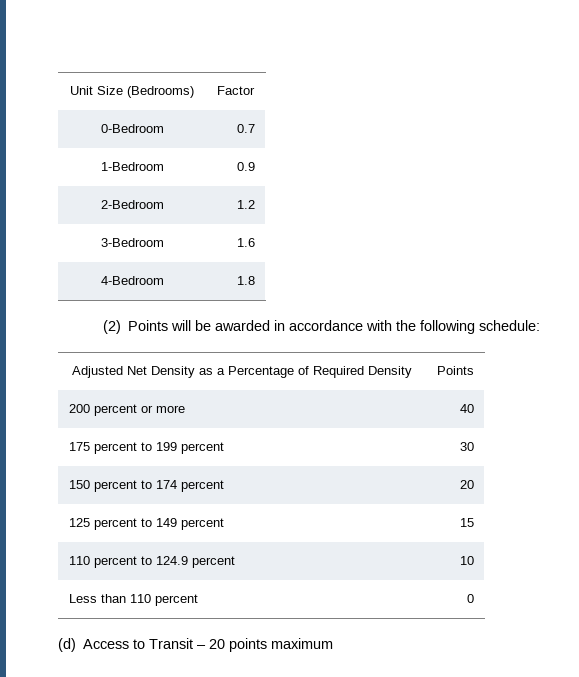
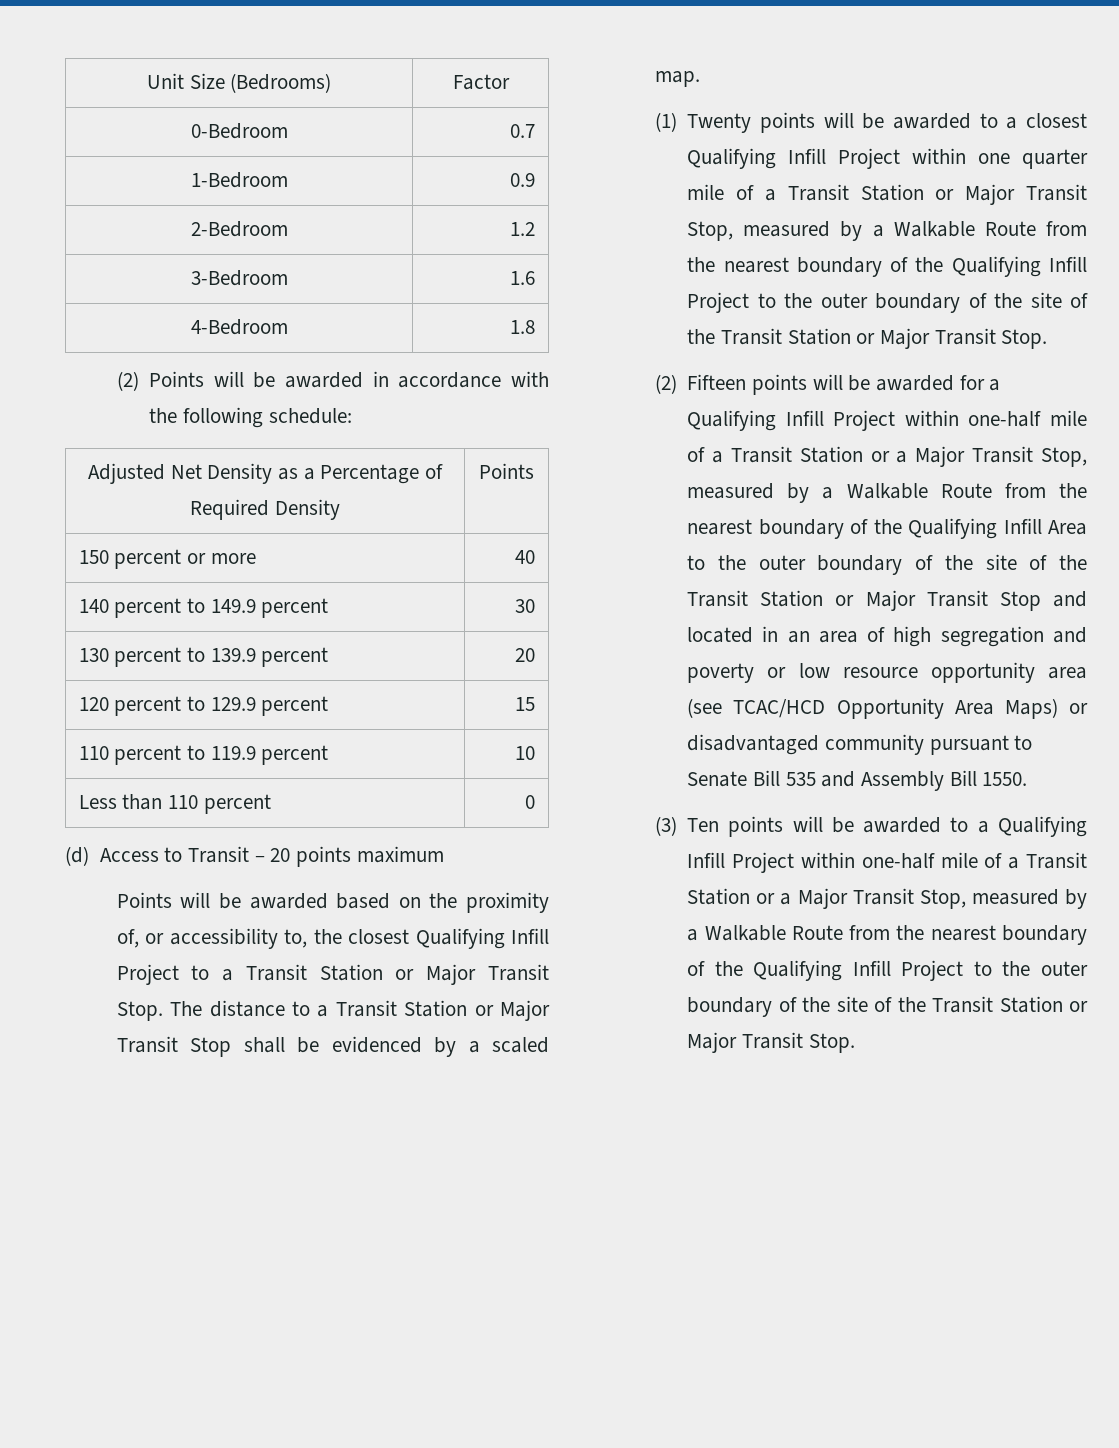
- 200 percent or more | 40
+ 150 percent or more | 40
- 175 percent to 199 percent | 30
+ 140 percent to 149.9 percent | 30
- 150 percent to 174 percent | 20
+ 130 percent to 139.9 percent | 20
- 125 percent to 149 percent | 15
+ 120 percent to 129.9 percent | 15
- 110 percent to 124.9 percent | 10
+ 110 percent to 119.9 percent | 10
+ Points will be awarded based on the proximity of, or accessibility to, the closest Qualifying Infill Project to a Transit Station or Major Transit Stop. The distance to a Transit Station or Major Transit Stop shall be evidenced by a scaled map.
+ (1) Twenty points will be awarded to a closest Qualifying Infill Project within one quarter mile of a Transit Station or Major Transit Stop, measured by a Walkable Route from the nearest boundary of the Qualifying Infill Project to the outer boundary of the site of the Transit Station or Major Transit Stop.
+ (2) Fifteen points will be awarded for a Qualifying Infill Project within one-half mile of a Transit Station or a Major Transit Stop, measured by a Walkable Route from the nearest boundary of the Qualifying Infill Area to the outer boundary of the site of the Transit Station or Major Transit Stop and located in an area of high segregation and poverty or low resource opportunity area (see TCAC/HCD Opportunity Area Maps) or disadvantaged community pursuant to Senate Bill 535 and Assembly Bill 1550.
+ (3) Ten points will be awarded to a Qualifying Infill Project within one-half mile of a Transit Station or a Major Transit Stop, measured by a Walkable Route from the nearest boundary of the Qualifying Infill Project to the outer boundary of the site of the Transit Station or Major Transit Stop.

